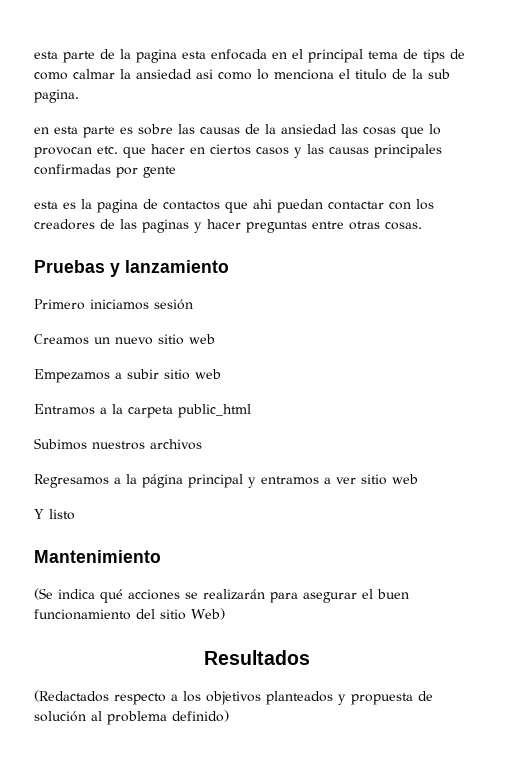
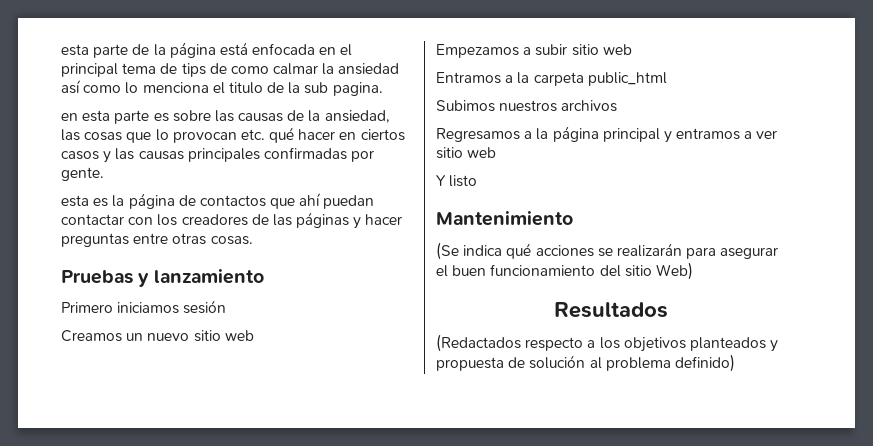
- esta parte de la pagina esta enfocada en el principal tema de tips de como calmar la ansiedad asi como lo menciona el titulo de la sub pagina.
+ esta parte de la página está enfocada en el principal tema de tips de como calmar la ansiedad así como lo menciona el titulo de la sub pagina.
- en esta parte es sobre las causas de la ansiedad las cosas que lo provocan etc. que hacer en ciertos casos y las causas principales confirmadas por gente
+ en esta parte es sobre las causas de la ansiedad, las cosas que lo provocan etc. qué hacer en ciertos casos y las causas principales confirmadas por gente.
- esta es la pagina de contactos que ahi puedan contactar con los creadores de las paginas y hacer preguntas entre otras cosas.
+ esta es la página de contactos que ahí puedan contactar con los creadores de las páginas y hacer preguntas entre otras cosas.

